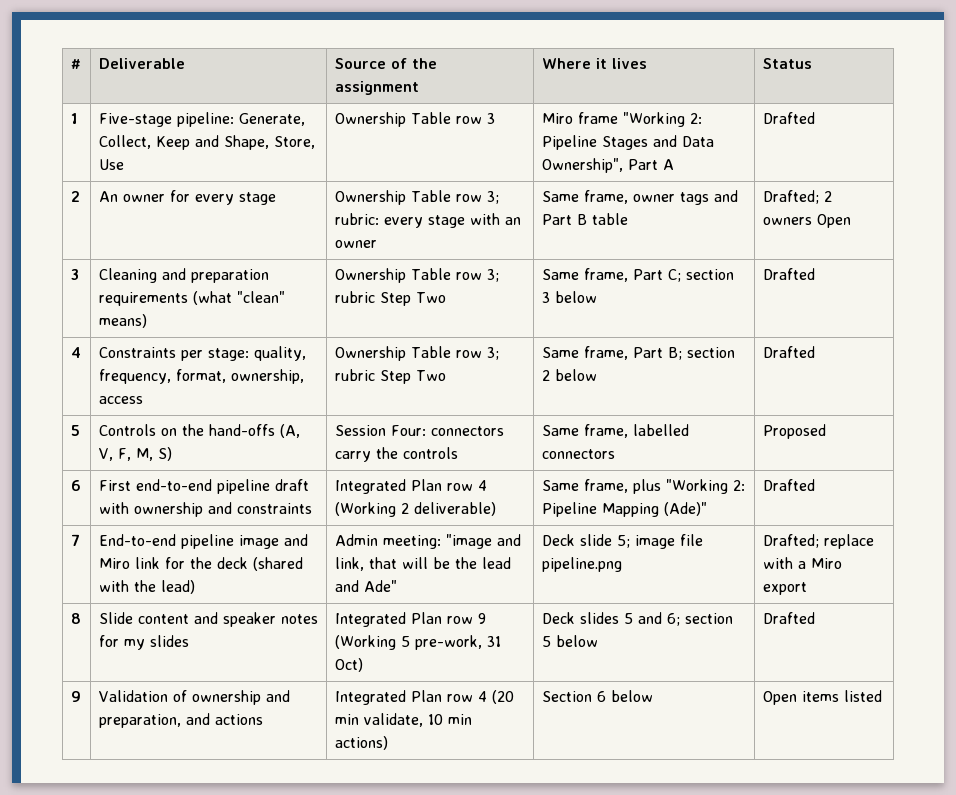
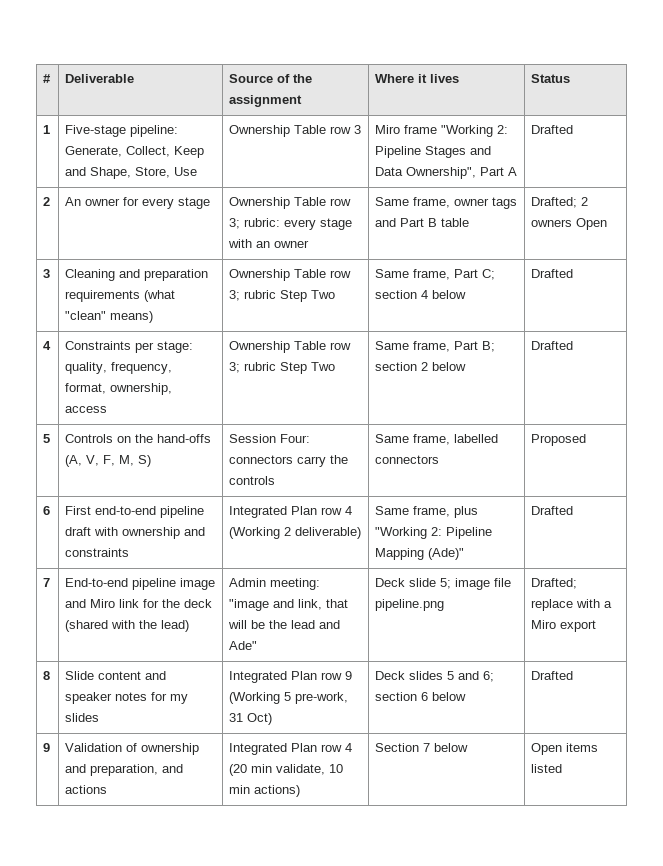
- 3 | Cleaning and preparation requirements (what "clean" means) | Ownership Table row 3; rubric Step Two | Same frame, Part C; section 3 below | Drafted
+ 3 | Cleaning and preparation requirements (what "clean" means) | Ownership Table row 3; rubric Step Two | Same frame, Part C; section 4 below | Drafted
- 8 | Slide content and speaker notes for my slides | Integrated Plan row 9 (Working 5 pre-work, 31 Oct) | Deck slides 5 and 6; section 5 below | Drafted
+ 8 | Slide content and speaker notes for my slides | Integrated Plan row 9 (Working 5 pre-work, 31 Oct) | Deck slides 5 and 6; section 6 below | Drafted
- 9 | Validation of ownership and preparation, and actions | Integrated Plan row 4 (20 min validate, 10 min actions) | Section 6 below | Open items listed
+ 9 | Validation of ownership and preparation, and actions | Integrated Plan row 4 (20 min validate, 10 min actions) | Section 7 below | Open items listed

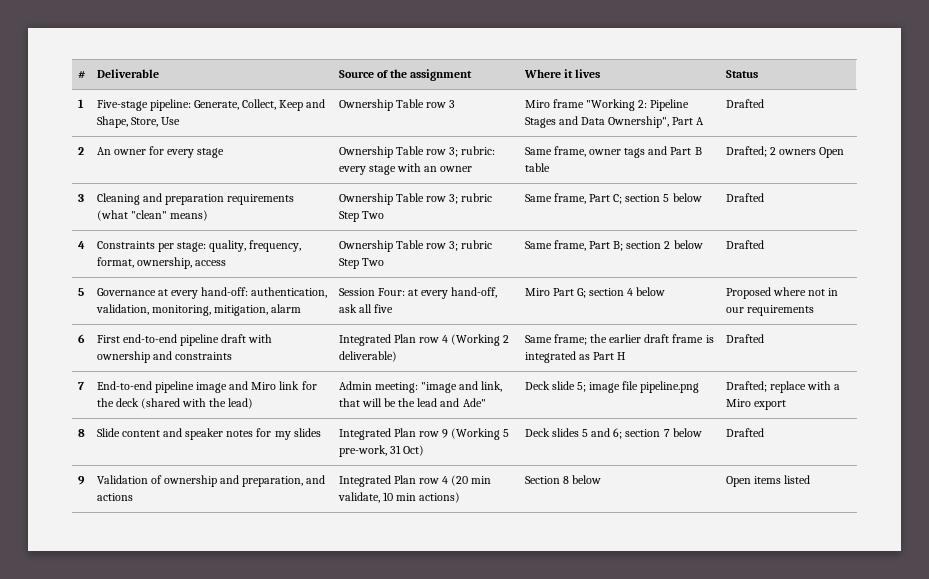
- 3 | Cleaning and preparation requirements (what "clean" means) | Ownership Table row 3; rubric Step Two | Same frame, Part C; section 4 below | Drafted
+ 3 | Cleaning and preparation requirements (what "clean" means) | Ownership Table row 3; rubric Step Two | Same frame, Part C; section 5 below | Drafted
- 5 | Controls on the hand-offs (A, V, F, M, S) | Session Four: connectors carry the controls | Same frame, labelled connectors | Proposed
+ 5 | Governance at every hand-off: authentication, validation, monitoring, mitigation, alarm | Session Four: at every hand-off, ask all five | Miro Part G; section 4 below | Proposed where not in our requirements
- 6 | First end-to-end pipeline draft with ownership and constraints | Integrated Plan row 4 (Working 2 deliverable) | Same frame, plus "Working 2: Pipeline Mapping (Ade)" | Drafted
+ 6 | First end-to-end pipeline draft with ownership and constraints | Integrated Plan row 4 (Working 2 deliverable) | Same frame; the earlier draft frame is integrated as Part H | Drafted
- 8 | Slide content and speaker notes for my slides | Integrated Plan row 9 (Working 5 pre-work, 31 Oct) | Deck slides 5 and 6; section 6 below | Drafted
+ 8 | Slide content and speaker notes for my slides | Integrated Plan row 9 (Working 5 pre-work, 31 Oct) | Deck slides 5 and 6; section 7 below | Drafted
- 9 | Validation of ownership and preparation, and actions | Integrated Plan row 4 (20 min validate, 10 min actions) | Section 7 below | Open items listed
+ 9 | Validation of ownership and preparation, and actions | Integrated Plan row 4 (20 min validate, 10 min actions) | Section 8 below | Open items listed

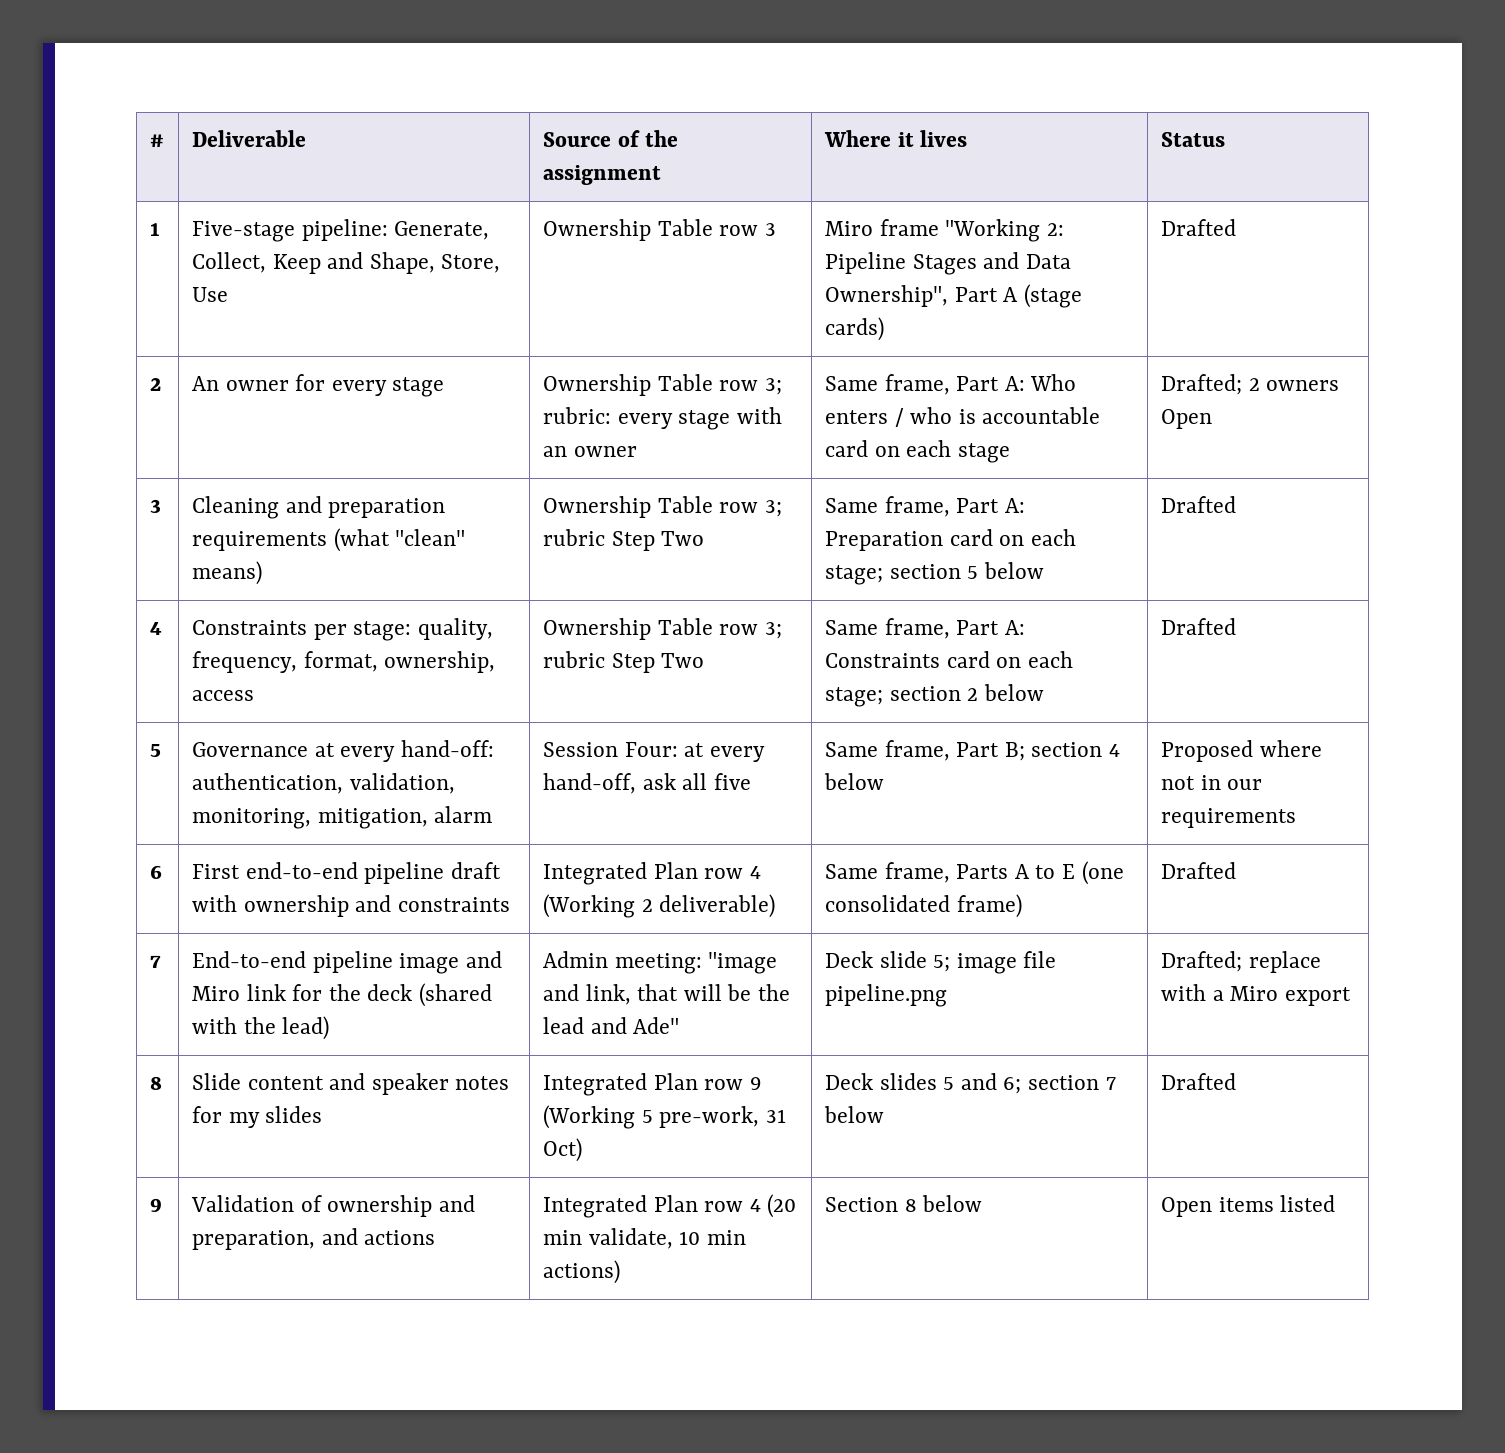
- 1 | Five-stage pipeline: Generate, Collect, Keep and Shape, Store, Use | Ownership Table row 3 | Miro frame "Working 2: Pipeline Stages and Data Ownership", Part A | Drafted
+ 1 | Five-stage pipeline: Generate, Collect, Keep and Shape, Store, Use | Ownership Table row 3 | Miro frame "Working 2: Pipeline Stages and Data Ownership", Part A (stage cards) | Drafted
- 2 | An owner for every stage | Ownership Table row 3; rubric: every stage with an owner | Same frame, owner tags and Part B table | Drafted; 2 owners Open
+ 2 | An owner for every stage | Ownership Table row 3; rubric: every stage with an owner | Same frame, Part A: Who enters / who is accountable card on each stage | Drafted; 2 owners Open
- 3 | Cleaning and preparation requirements (what "clean" means) | Ownership Table row 3; rubric Step Two | Same frame, Part C; section 5 below | Drafted
+ 3 | Cleaning and preparation requirements (what "clean" means) | Ownership Table row 3; rubric Step Two | Same frame, Part A: Preparation card on each stage; section 5 below | Drafted
- 4 | Constraints per stage: quality, frequency, format, ownership, access | Ownership Table row 3; rubric Step Two | Same frame, Part B; section 2 below | Drafted
+ 4 | Constraints per stage: quality, frequency, format, ownership, access | Ownership Table row 3; rubric Step Two | Same frame, Part A: Constraints card on each stage; section 2 below | Drafted
- 5 | Governance at every hand-off: authentication, validation, monitoring, mitigation, alarm | Session Four: at every hand-off, ask all five | Miro Part G; section 4 below | Proposed where not in our requirements
+ 5 | Governance at every hand-off: authentication, validation, monitoring, mitigation, alarm | Session Four: at every hand-off, ask all five | Same frame, Part B; section 4 below | Proposed where not in our requirements
- 6 | First end-to-end pipeline draft with ownership and constraints | Integrated Plan row 4 (Working 2 deliverable) | Same frame; the earlier draft frame is integrated as Part H | Drafted
+ 6 | First end-to-end pipeline draft with ownership and constraints | Integrated Plan row 4 (Working 2 deliverable) | Same frame, Parts A to E (one consolidated frame) | Drafted

